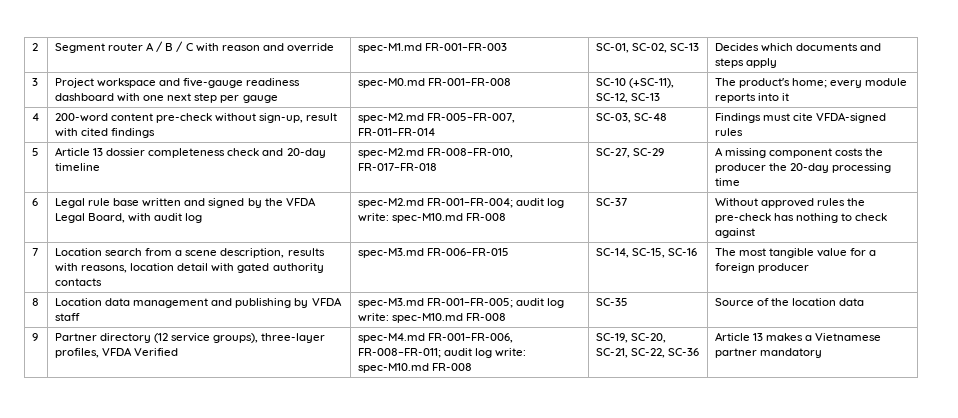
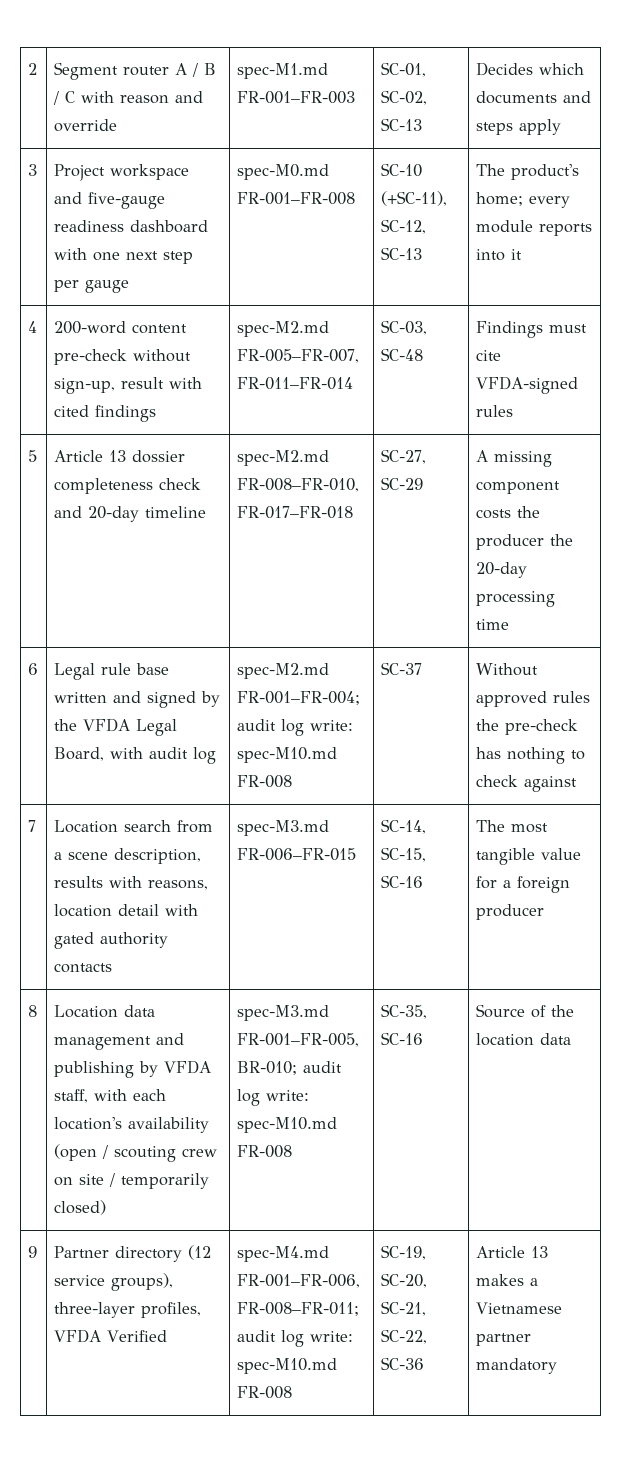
- 8 | Location data management and publishing by VFDA staff | spec-M3.md FR-001–FR-005; audit log write: spec-M10.md FR-008 | SC-35 | Source of the location data
+ 8 | Location data management and publishing by VFDA staff, with each location's availability (open / scouting crew on site / temporarily closed) | spec-M3.md FR-001–FR-005, BR-010; audit log write: spec-M10.md FR-008 | SC-35, SC-16 | Source of the location data

